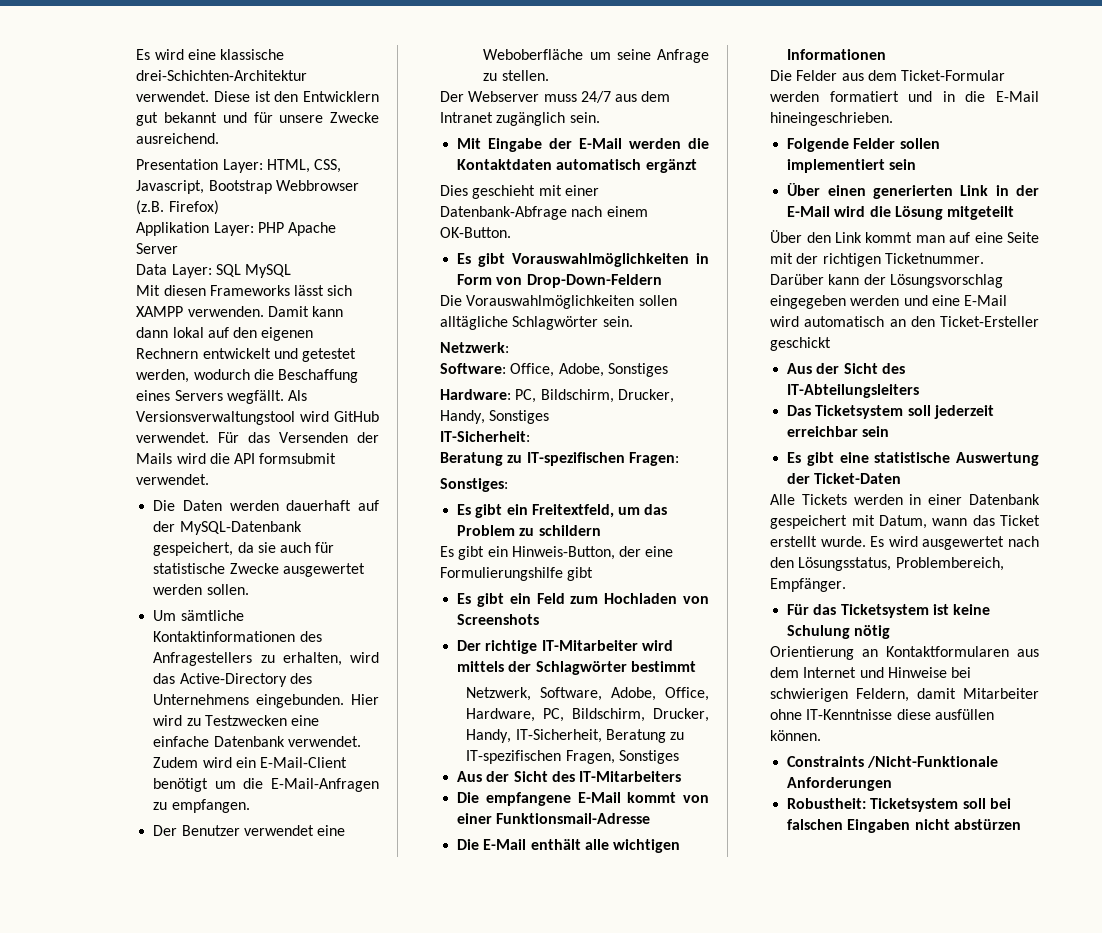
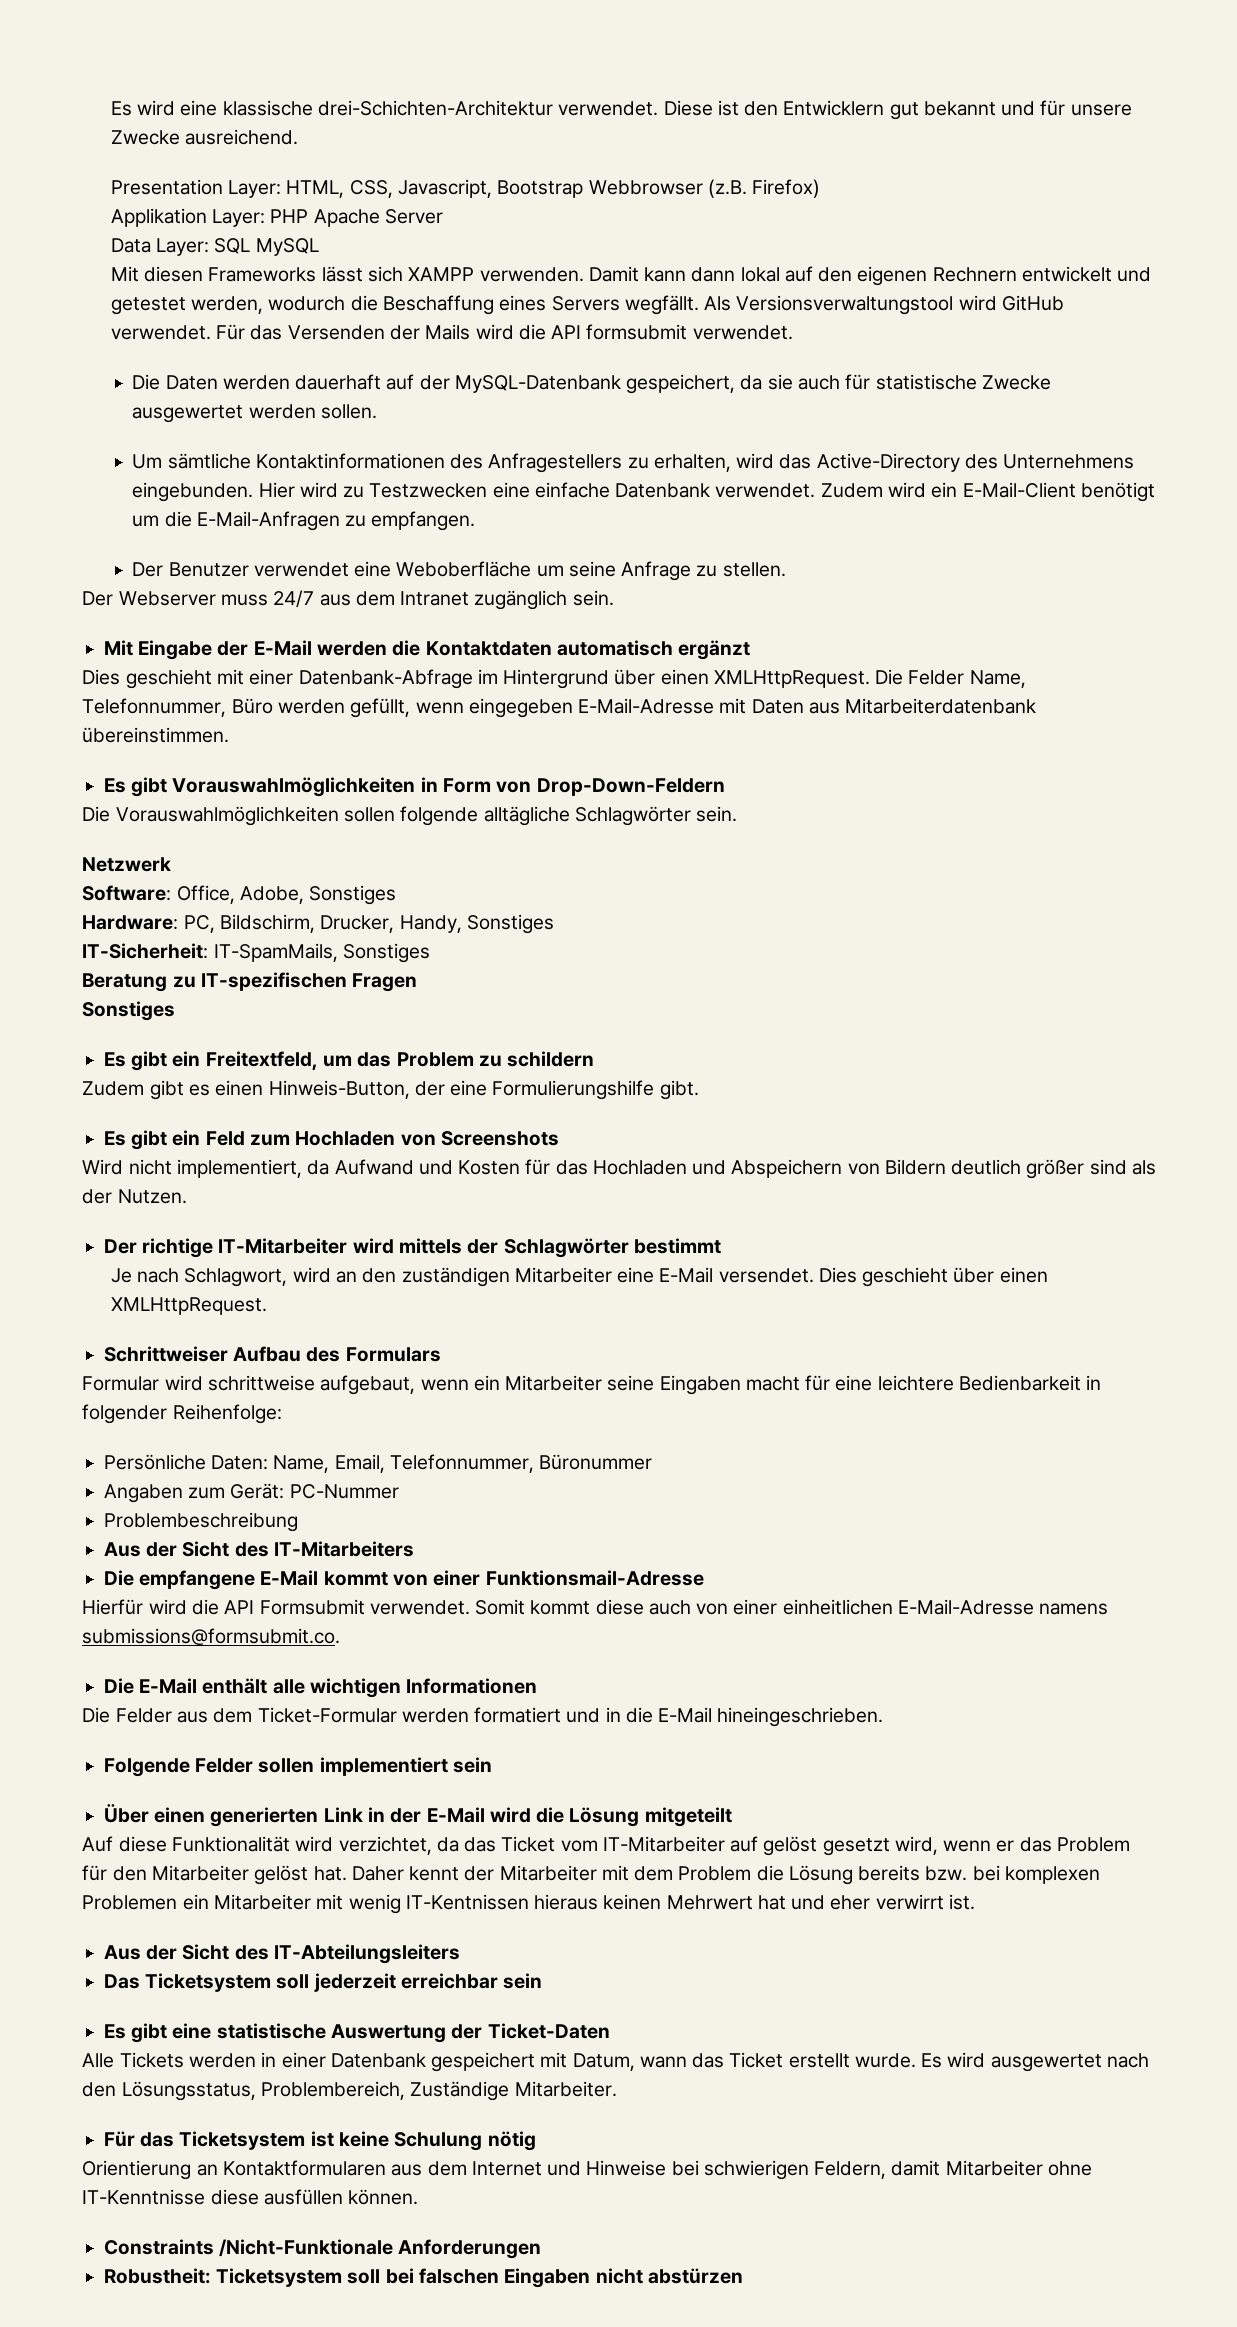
- Dies geschieht mit einer Datenbank-Abfrage nach einem OK-Button.
+ Dies geschieht mit einer Datenbank-Abfrage im Hintergrund über einen XMLHttpRequest. Die Felder Name, Telefonnummer, Büro werden gefüllt, wenn eingegeben E-Mail-Adresse mit Daten aus Mitarbeiterdatenbank übereinstimmen.
- Die Vorauswahlmöglichkeiten sollen alltägliche Schlagwörter sein.
+ Die Vorauswahlmöglichkeiten sollen folgende alltägliche Schlagwörter sein.
- Netzwerk:
+ Netzwerk
- IT-Sicherheit:
- Beratung zu IT-spezifischen Fragen:
- Sonstiges:
+ IT-Sicherheit: IT-SpamMails, Sonstiges
+ Beratung zu IT-spezifischen Fragen
+ Sonstiges
- Es gibt ein Hinweis-Button, der eine Formulierungshilfe gibt
+ Zudem gibt es einen Hinweis-Button, der eine Formulierungshilfe gibt.
+ Wird nicht implementiert, da Aufwand und Kosten für das Hochladen und Abspeichern von Bildern deutlich größer sind als der Nutzen.
- Netzwerk, Software, Adobe, Office, Hardware, PC, Bildschirm, Drucker, Handy, IT-Sicherheit, Beratung zu IT-spezifischen Fragen, Sonstiges
+ Je nach Schlagwort, wird an den zuständigen Mitarbeiter eine E-Mail versendet. Dies geschieht über einen XMLHttpRequest.
+ Schrittweiser Aufbau des Formulars
+ Formular wird schrittweise aufgebaut, wenn ein Mitarbeiter seine Eingaben macht für eine leichtere Bedienbarkeit in folgender Reihenfolge:
+ Persönliche Daten: Name, Email, Telefonnummer, Büronummer
+ Angaben zum Gerät: PC-Nummer
+ Problembeschreibung
+ Hierfür wird die API Formsubmit verwendet. Somit kommt diese auch von einer einheitlichen E-Mail-Adresse namens submissions@formsubmit.co.
- Über den Link kommt man auf eine Seite mit der richtigen Ticketnummer. Darüber kann der Lösungsvorschlag eingegeben werden und eine E-Mail wird automatisch an den Ticket-Ersteller geschickt
+ Auf diese Funktionalität wird verzichtet, da das Ticket vom IT-Mitarbeiter auf gelöst gesetzt wird, wenn er das Problem für den Mitarbeiter gelöst hat. Daher kennt der Mitarbeiter mit dem Problem die Lösung bereits bzw. bei komplexen Problemen ein Mitarbeiter mit wenig IT-Kentnissen hieraus keinen Mehrwert hat und eher verwirrt ist.
- Es wird ausgewertet nach den Lösungsstatus, Problembereich, Empfänger.
+ Es wird ausgewertet nach den Lösungsstatus, Problembereich, Zuständige Mitarbeiter.

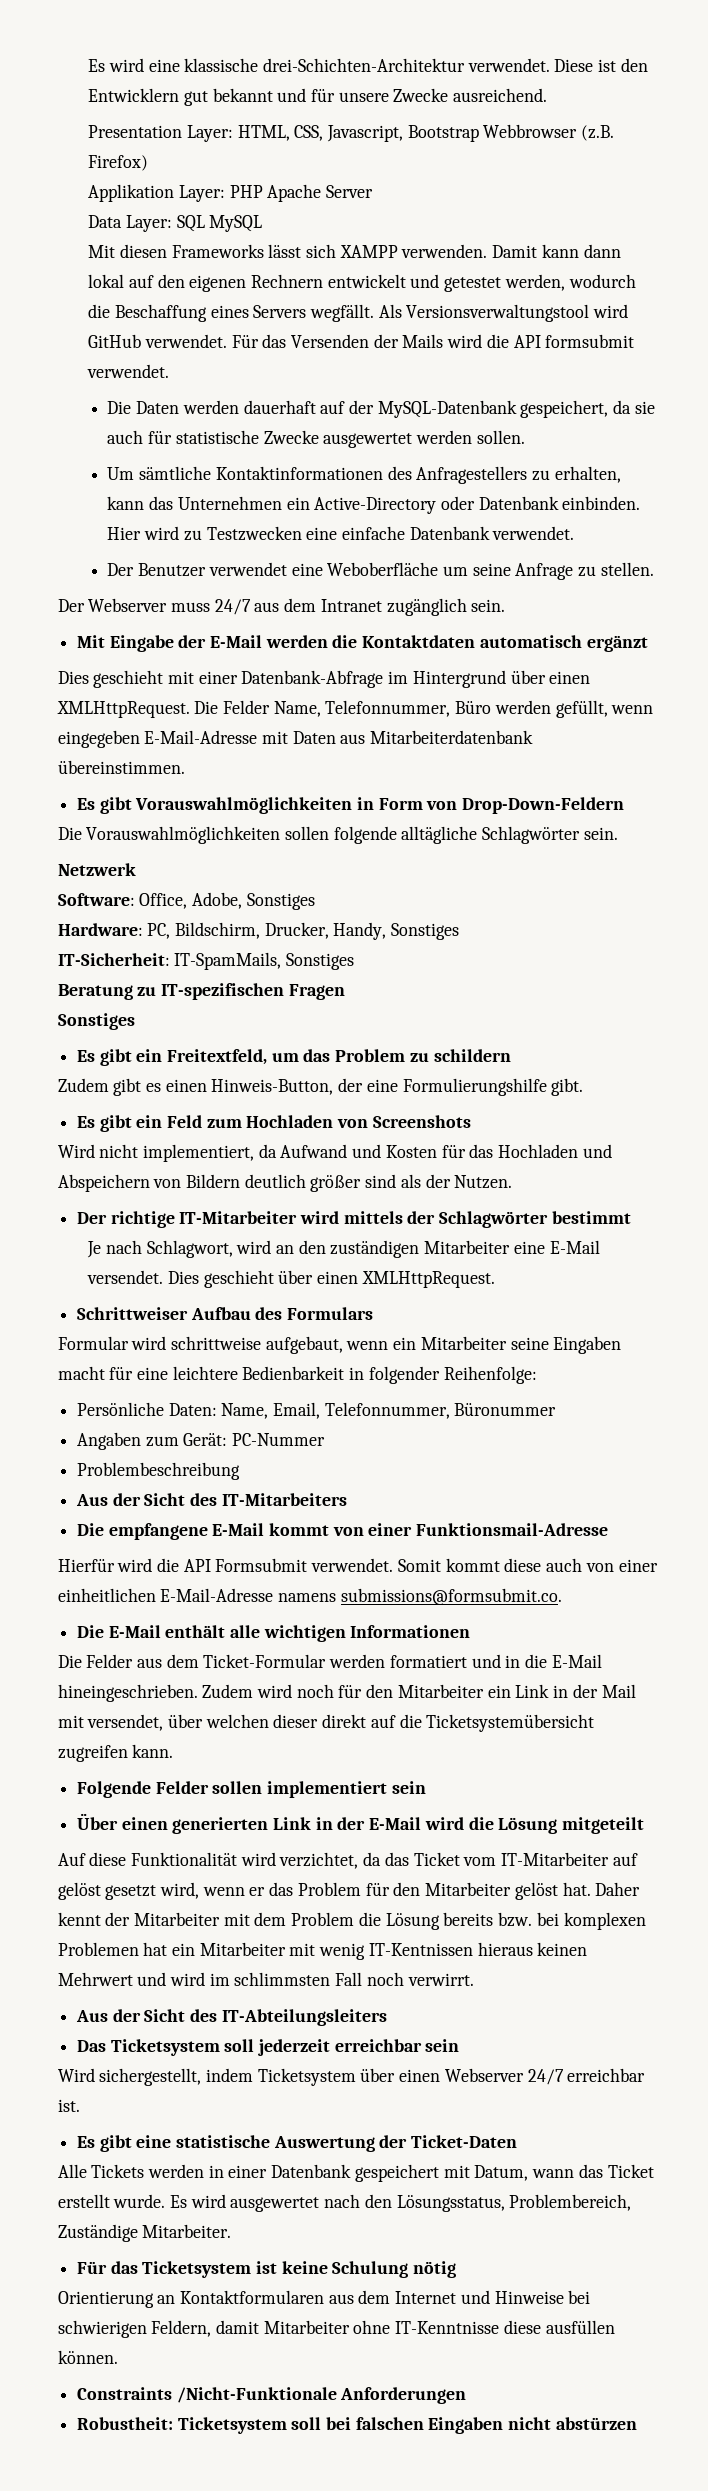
- Um sämtliche Kontaktinformationen des Anfragestellers zu erhalten, wird das Active-Directory des Unternehmens eingebunden.
+ Um sämtliche Kontaktinformationen des Anfragestellers zu erhalten, kann das Unternehmen ein Active-Directory oder Datenbank einbinden.
- Zudem wird ein E-Mail-Client benötigt um die E-Mail-Anfragen zu empfangen.
+ Zudem wird noch für den Mitarbeiter ein Link in der Mail mit versendet, über welchen dieser direkt auf die Ticketsystemübersicht zugreifen kann.
- Daher kennt der Mitarbeiter mit dem Problem die Lösung bereits bzw. bei komplexen Problemen ein Mitarbeiter mit wenig IT-Kentnissen hieraus keinen Mehrwert hat und eher verwirrt ist.
+ Daher kennt der Mitarbeiter mit dem Problem die Lösung bereits bzw. bei komplexen Problemen hat ein Mitarbeiter mit wenig IT-Kentnissen hieraus keinen Mehrwert und wird im schlimmsten Fall noch verwirrt.
+ Wird sichergestellt, indem Ticketsystem über einen Webserver 24/7 erreichbar ist.

